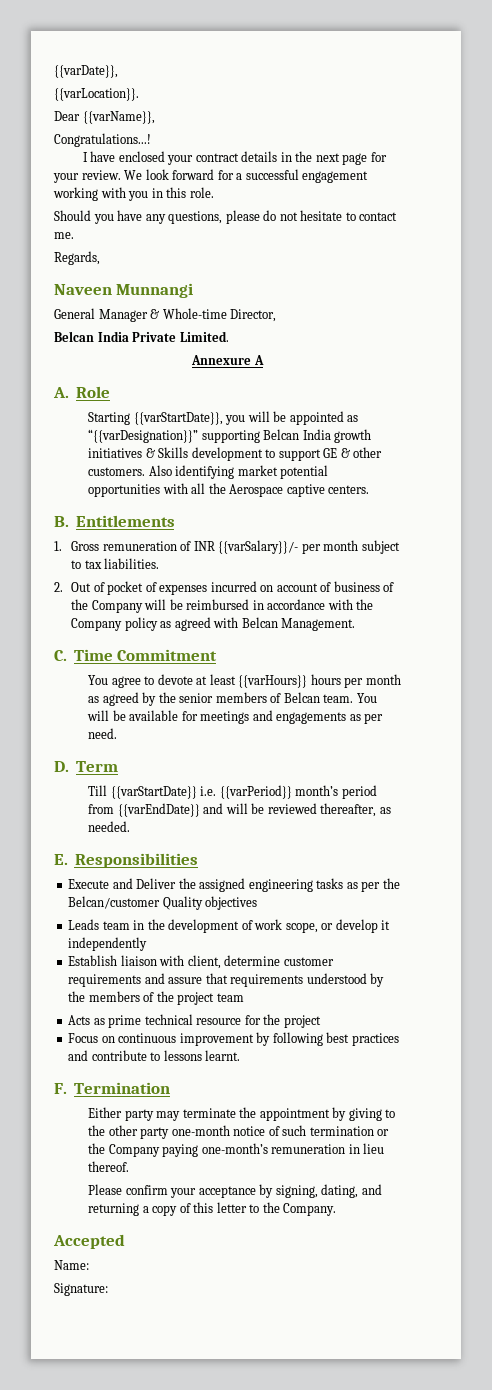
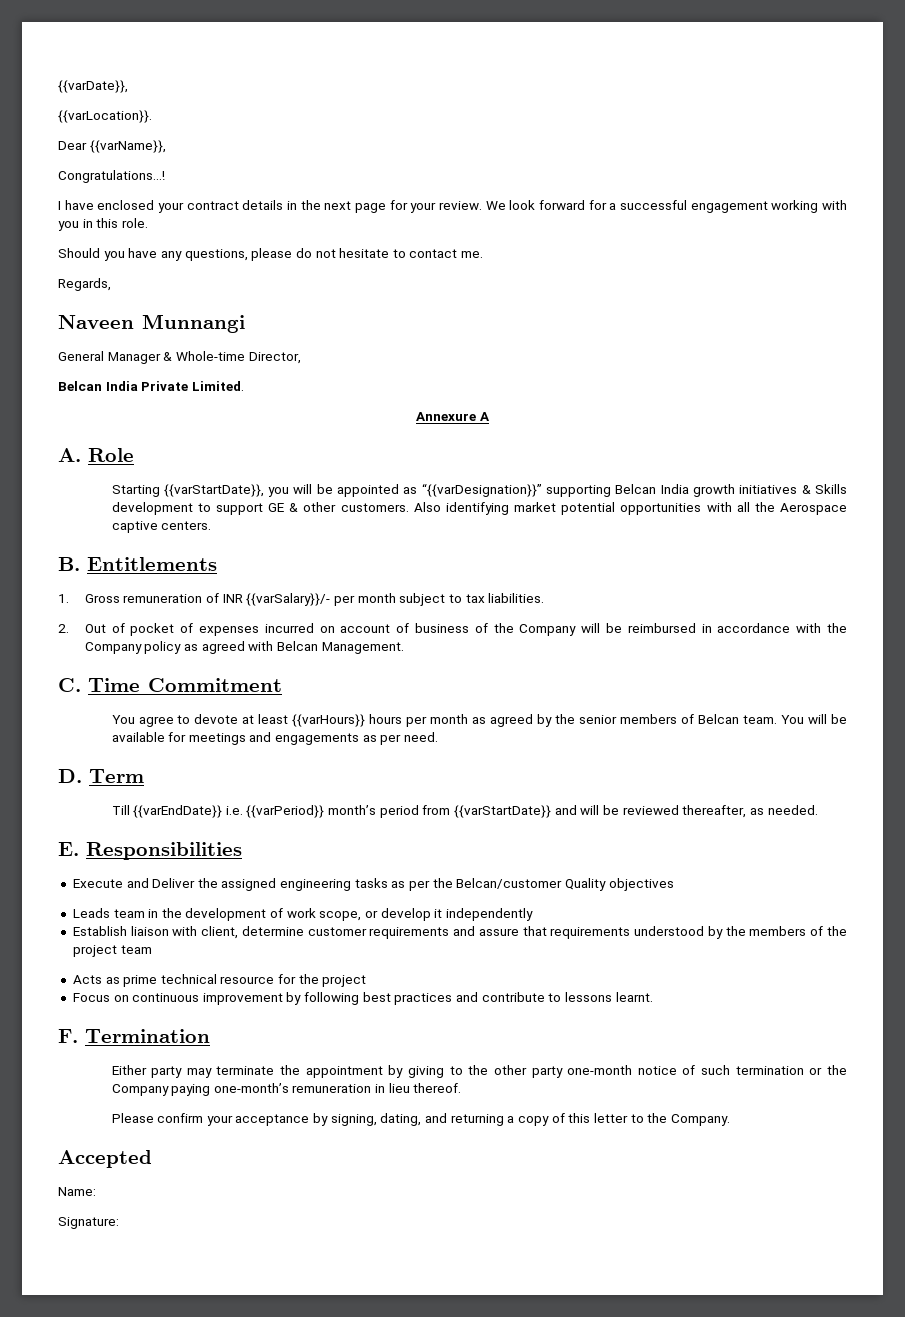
- Till {{varStartDate}} i.e. {{varPeriod}} month’s period from {{varEndDate}} and will be reviewed thereafter, as needed.
+ Till {{varEndDate}} i.e. {{varPeriod}} month’s period from {{varStartDate}} and will be reviewed thereafter, as needed.

